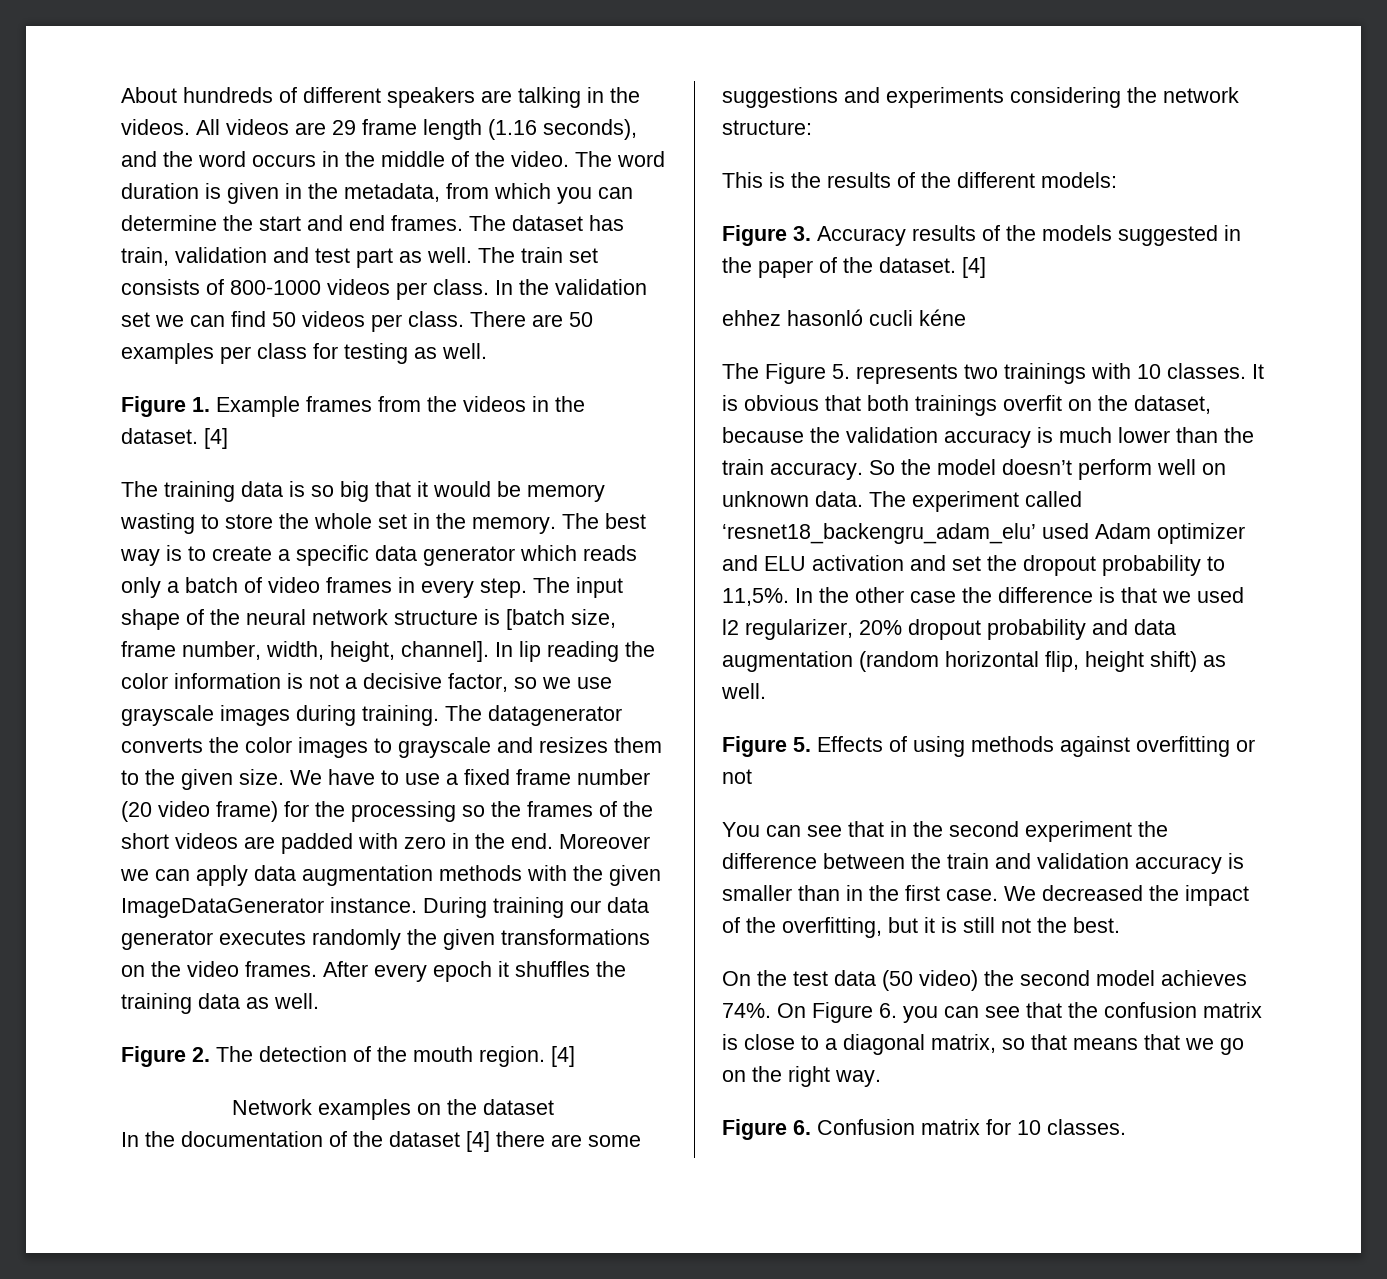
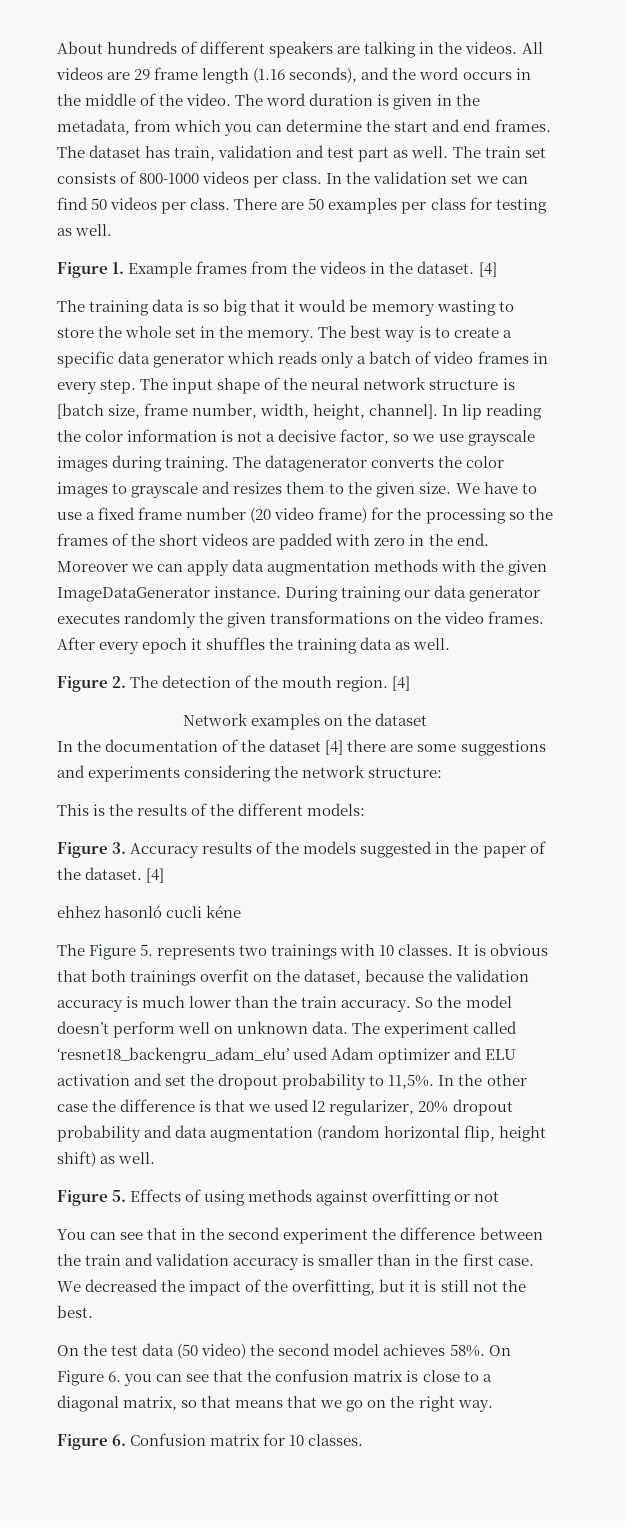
- On the test data (50 video) the second model achieves 74%.
+ On the test data (50 video) the second model achieves 58%.

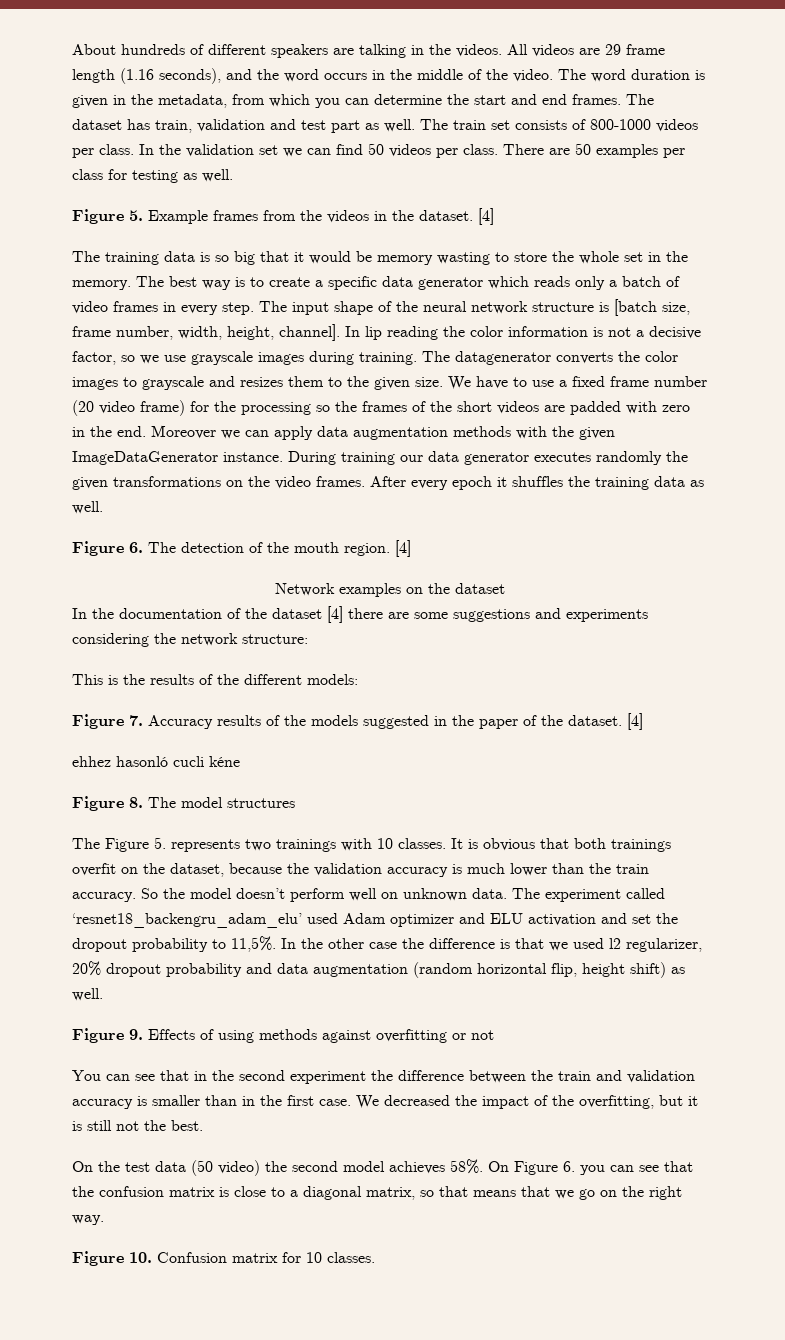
- Figure 1. Example frames from the videos in the dataset.
+ Figure 5. Example frames from the videos in the dataset.
- Figure 2. The detection of the mouth region.
+ Figure 6. The detection of the mouth region.
- Figure 3. Accuracy results of the models suggested in the paper of the dataset.
+ Figure 7. Accuracy results of the models suggested in the paper of the dataset.
+ Figure 8. The model structures
- Figure 5. Effects of using methods against overfitting or not
+ Figure 9. Effects of using methods against overfitting or not
- Figure 6. Confusion matrix for 10 classes.
+ Figure 10. Confusion matrix for 10 classes.

